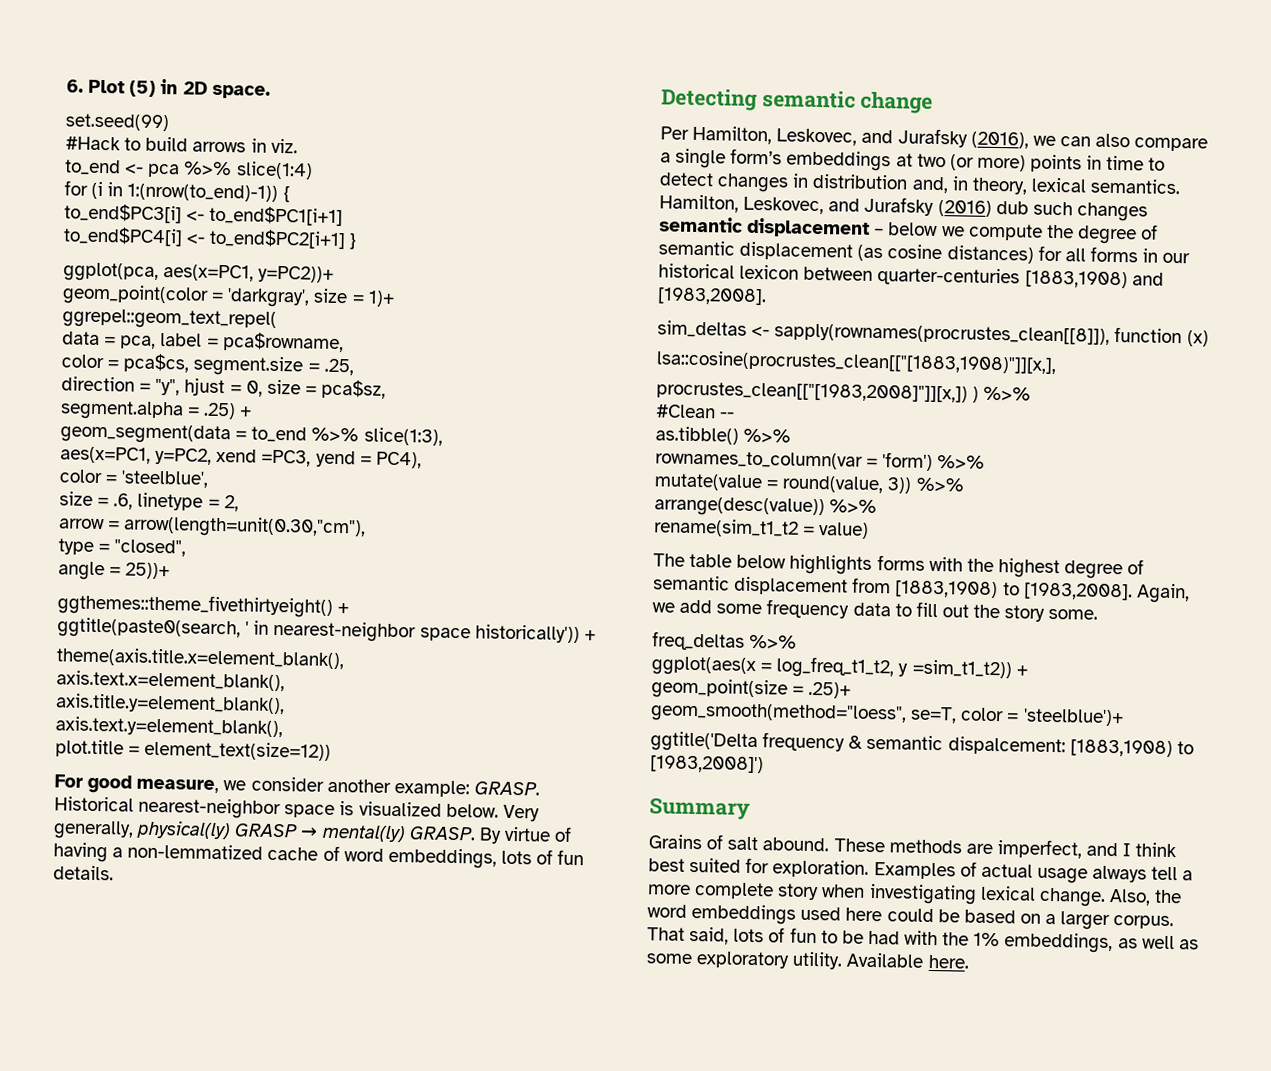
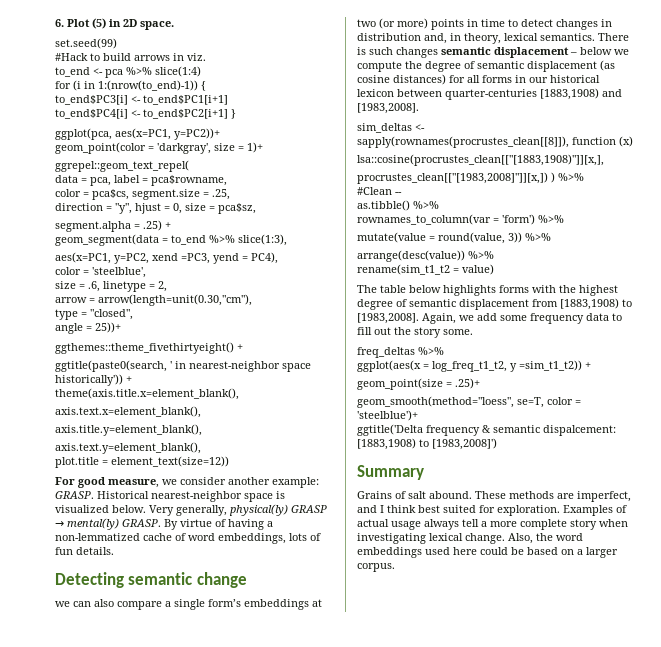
- Per Hamilton, Leskovec, and Jurafsky (2016), we can also compare a single form’s embeddings at two (or more) points in time to detect changes in distribution and, in theory, lexical semantics.
+ we can also compare a single form’s embeddings at two (or more) points in time to detect changes in distribution and, in theory, lexical semantics.
- Hamilton, Leskovec, and Jurafsky (2016) dub such changes semantic displacement – below we compute the degree of semantic displacement (as cosine distances) for all forms in our historical lexicon between quarter-centuries [1883,1908) and [1983,2008].
+ There is such changes semantic displacement – below we compute the degree of semantic displacement (as cosine distances) for all forms in our historical lexicon between quarter-centuries [1883,1908) and [1983,2008].
- That said, lots of fun to be had with the 1% embeddings, as well as some exploratory utility. Available here.

